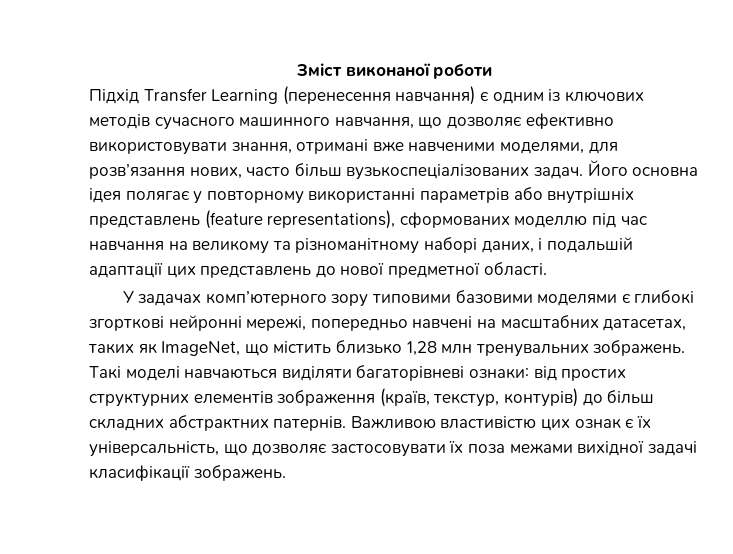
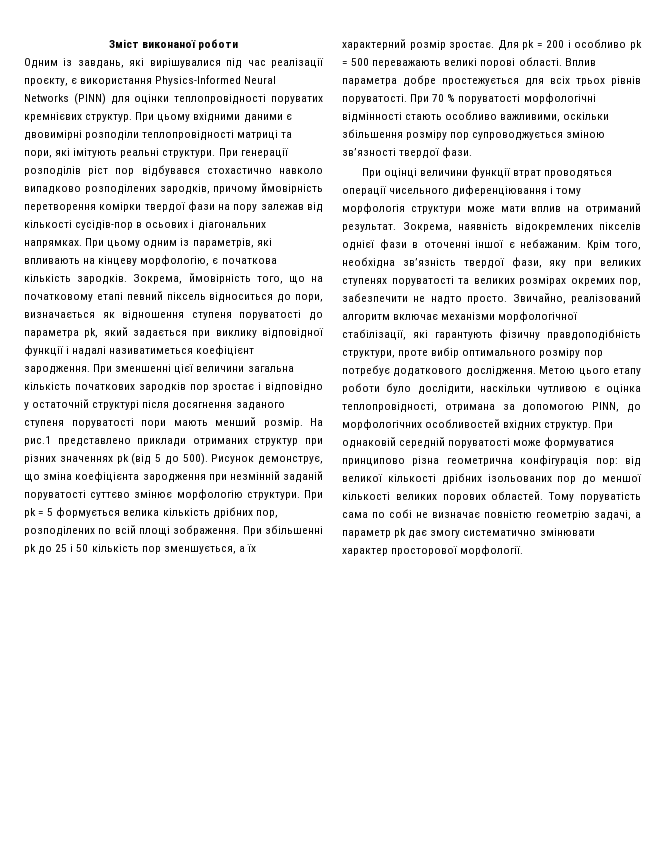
- Підхід Transfer Learning (перенесення навчання) є одним із ключових методів сучасного машинного навчання, що дозволяє ефективно використовувати знання, отримані вже навченими моделями, для розв’язання нових, часто більш вузькоспеціалізованих задач. Його основна ідея полягає у повторному використанні параметрів або внутрішніх представлень (feature representations), сформованих моделлю під час навчання на великому та різноманітному наборі даних, і подальшій адаптації цих представлень до нової предметної області.
- У задачах комп’ютерного зору типовими базовими моделями є глибокі згорткові нейронні мережі, попередньо навчені на масштабних датасетах, таких як ImageNet, що містить близько 1,28 млн тренувальних зображень. Такі моделі навчаються виділяти багаторівневі ознаки: від простих структурних елементів зображення (країв, текстур, контурів) до більш складних абстрактних патернів. Важливою властивістю цих ознак є їх універсальність, що дозволяє застосовувати їх поза межами вихідної задачі класифікації зображень.
+ Одним із завдань, які вирішувалися під час реалізації проєкту, є використання Physics-Informed Neural Networks (PINN) для оцінки теплопровідності поруватих кремнієвих структур. При цьому вхідними даними є двовимірні розподіли теплопровідності матриці та пори, які імітують реальні структури. При генерації розподілів ріст пор відбувався стохастично навколо випадково розподілених зародків, причому ймовірність перетворення комірки твердої фази на пору залежав від кількості сусідів-пор в осьових і діагональних напрямках. При цьому одним із параметрів, які впливають на кінцеву морфологію, є початкова кількість зародків. Зокрема, ймовірність того, що на початковому етапі певний піксель відноситься до пори, визначається як відношення ступеня поруватості до параметра pk, який задається при виклику відповідної функції і надалі називатиметься коефіцієнт зародження. При зменшенні цієї величини загальна кількість початкових зародків пор зростає і відповідно у остаточній структурі після досягнення заданого ступеня поруватості пори мають менший розмір. На рис.1 представлено приклади отриманих структур при різних значеннях pk (від 5 до 500). Рисунок демонструє, що зміна коефіцієнта зародження при незмінній заданій поруватості суттєво змінює морфологію структури. При pk = 5 формується велика кількість дрібних пор, розподілених по всій площі зображення. При збільшенні pk до 25 і 50 кількість пор зменшується, а їх характерний розмір зростає. Для pk = 200 і особливо pk = 500 переважають великі порові області. Вплив параметра добре простежується для всіх трьох рівнів поруватості. При 70 % поруватості морфологічні відмінності стають особливо важливими, оскільки збільшення розміру пор супроводжується зміною зв’язності твердої фази.
+ При оцінці величини функції втрат проводяться операції чисельного диференціювання і тому морфологія структури може мати вплив на отриманий результат. Зокрема, наявність відокремлених пікселів однієї фази в оточенні іншої є небажаним. Крім того, необхідна зв’язність твердої фази, яку при великих ступенях поруватості та великих розмірах окремих пор, забезпечити не надто просто. Звичайно, реалізований алгоритм включає механізми морфологічної стабілізації, які гарантують фізичну правдоподібність структури, проте вибір оптимального розміру пор потребує додаткового дослідження. Метою цього етапу роботи було дослідити, наскільки чутливою є оцінка теплопровідності, отримана за допомогою PINN, до морфологічних особливостей вхідних структур. При однаковій середній поруватості може формуватися принципово різна геометрична конфігурація пор: від великої кількості дрібних ізольованих пор до меншої кількості великих порових областей. Тому поруватість сама по собі не визначає повністю геометрію задачі, а параметр pk дає змогу систематично змінювати характер просторової морфології.

